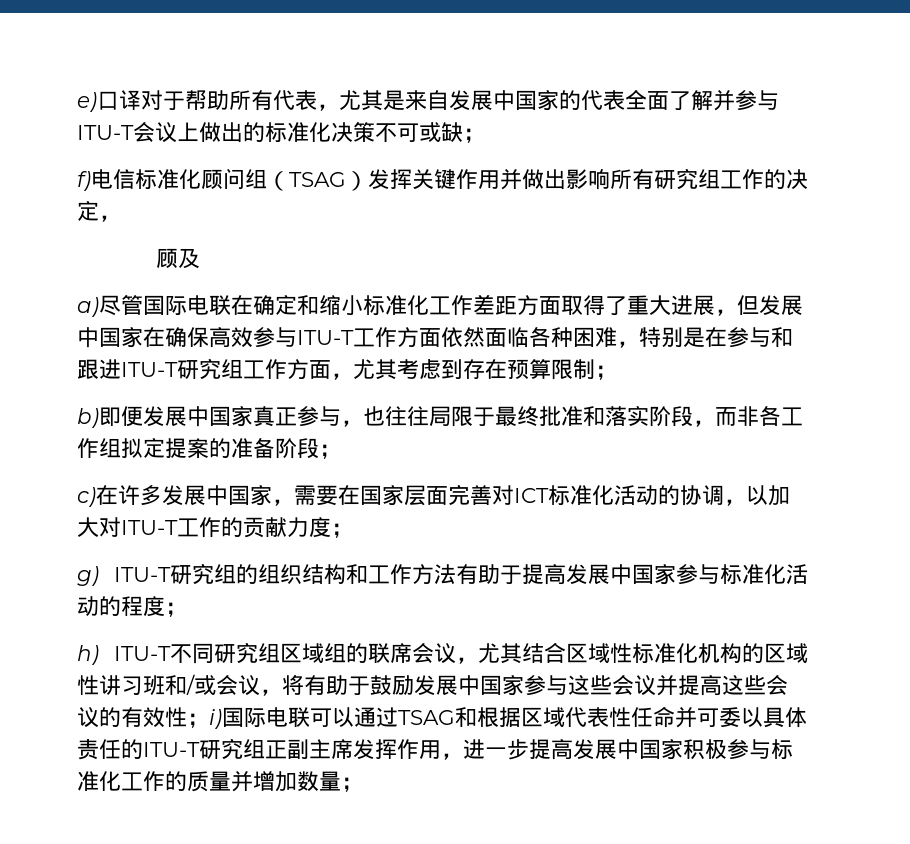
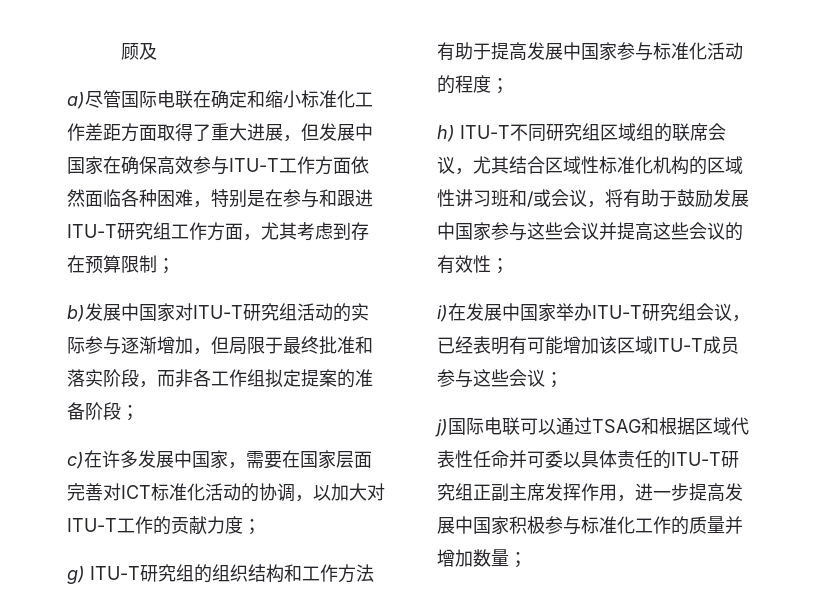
- e)口译对于帮助所有代表，尤其是来自发展中国家的代表全面了解并参与ITU-T会议上做出的标准化决策不可或缺；
- f)电信标准化顾问组（TSAG）发挥关键作用并做出影响所有研究组工作的决定，
- b)即便发展中国家真正参与，也往往局限于最终批准和落实阶段，而非各工作组拟定提案的准备阶段；
+ b)发展中国家对ITU-T研究组活动的实际参与逐渐增加，但局限于最终批准和落实阶段，而非各工作组拟定提案的准备阶段；
- h) ITU-T不同研究组区域组的联席会议，尤其结合区域性标准化机构的区域性讲习班和/或会议，将有助于鼓励发展中国家参与这些会议并提高这些会议的有效性；i)国际电联可以通过TSAG和根据区域代表性任命并可委以具体责任的ITU-T研究组正副主席发挥作用，进一步提高发展中国家积极参与标准化工作的质量并增加数量；
+ h) ITU-T不同研究组区域组的联席会议，尤其结合区域性标准化机构的区域性讲习班和/或会议，将有助于鼓励发展中国家参与这些会议并提高这些会议的有效性；
+ i)在发展中国家举办ITU-T研究组会议，已经表明有可能增加该区域ITU-T成员参与这些会议；
+ j)国际电联可以通过TSAG和根据区域代表性任命并可委以具体责任的ITU-T研究组正副主席发挥作用，进一步提高发展中国家积极参与标准化工作的质量并增加数量；

